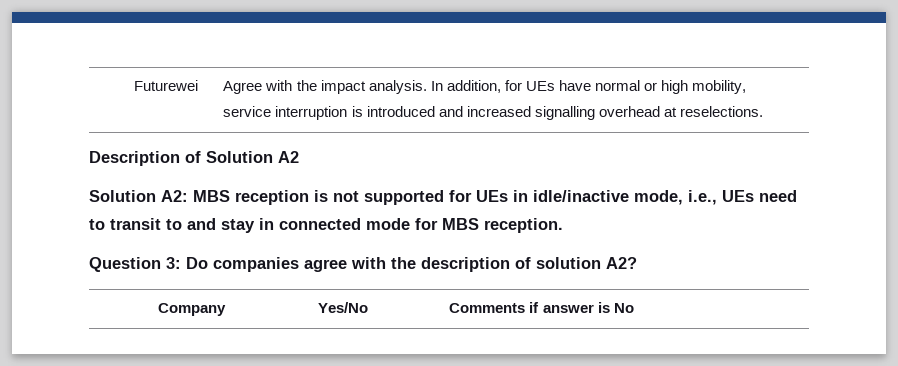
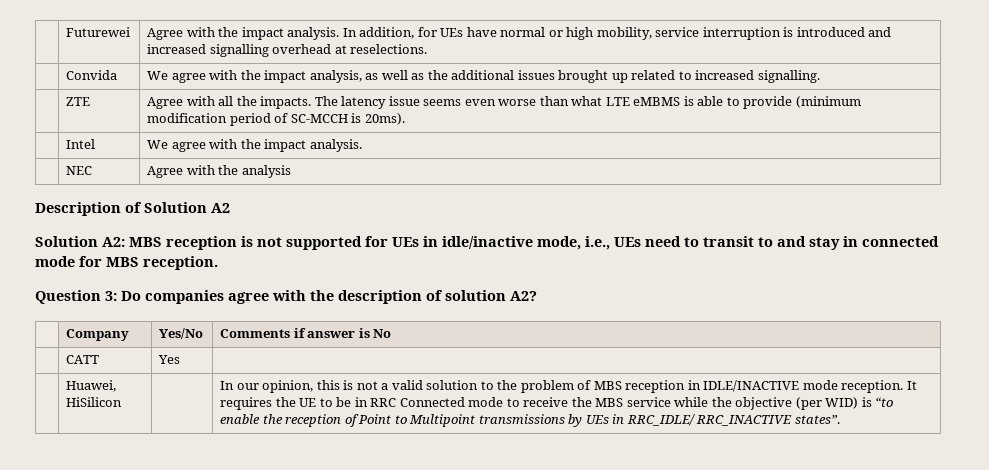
+ | Convida | We agree with the impact analysis, as well as the additional issues brought up related to increased signalling.
+ | ZTE | Agree with all the impacts. The latency issue seems even worse than what LTE eMBMS is able to provide (minimum modification period of SC-MCCH is 20ms).
+ | Intel | We agree with the impact analysis.
+ | NEC | Agree with the analysis
+ | CATT | Yes |
+ | Huawei, HiSilicon | | In our opinion, this is not a valid solution to the problem of MBS reception in IDLE/INACTIVE mode reception. It requires the UE to be in RRC Connected mode to receive the MBS service while the objective (per WID) is “to enable the reception of Point to Multipoint transmissions by UEs in RRC_IDLE/ RRC_INACTIVE states”.

